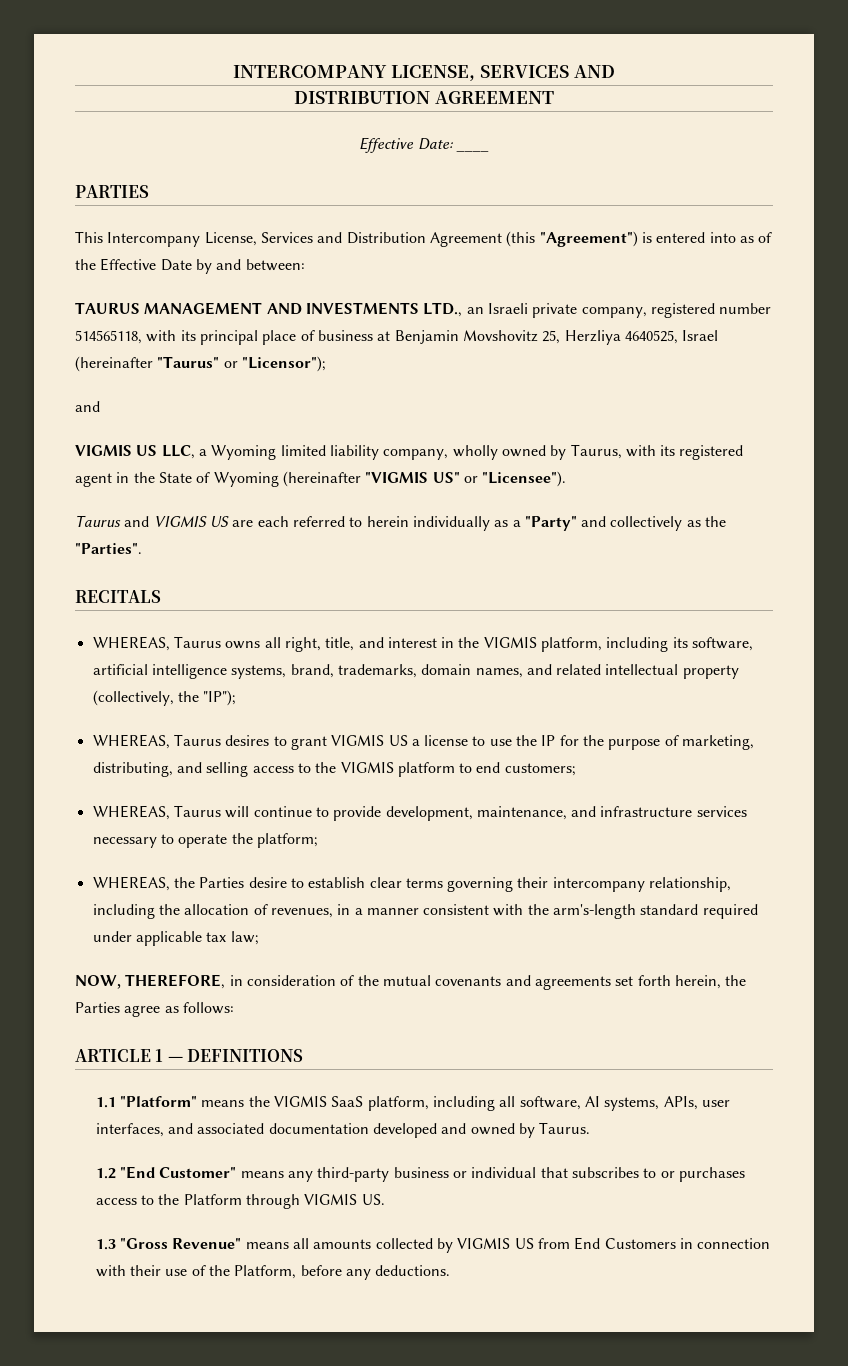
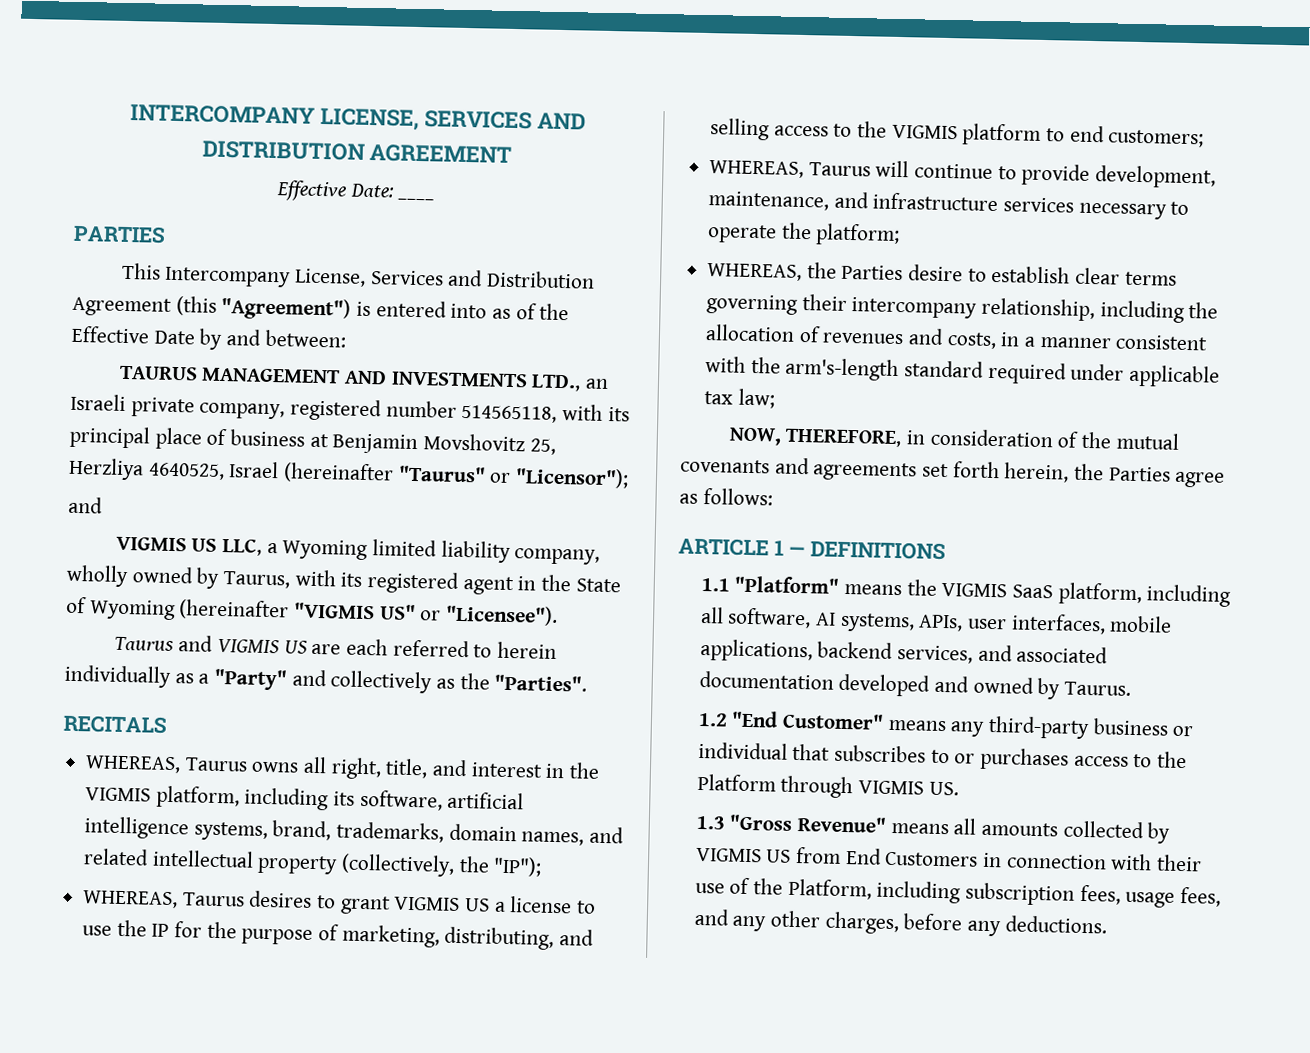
- WHEREAS, the Parties desire to establish clear terms governing their intercompany relationship, including the allocation of revenues, in a manner consistent with the arm's-length standard required under applicable tax law;
+ WHEREAS, the Parties desire to establish clear terms governing their intercompany relationship, including the allocation of revenues and costs, in a manner consistent with the arm's-length standard required under applicable tax law;
- 1.1 "Platform" means the VIGMIS SaaS platform, including all software, AI systems, APIs, user interfaces, and associated documentation developed and owned by Taurus.
+ 1.1 "Platform" means the VIGMIS SaaS platform, including all software, AI systems, APIs, user interfaces, mobile applications, backend services, and associated documentation developed and owned by Taurus.
- 1.3 "Gross Revenue" means all amounts collected by VIGMIS US from End Customers in connection with their use of the Platform, before any deductions.
+ 1.3 "Gross Revenue" means all amounts collected by VIGMIS US from End Customers in connection with their use of the Platform, including subscription fees, usage fees, and any other charges, before any deductions.

